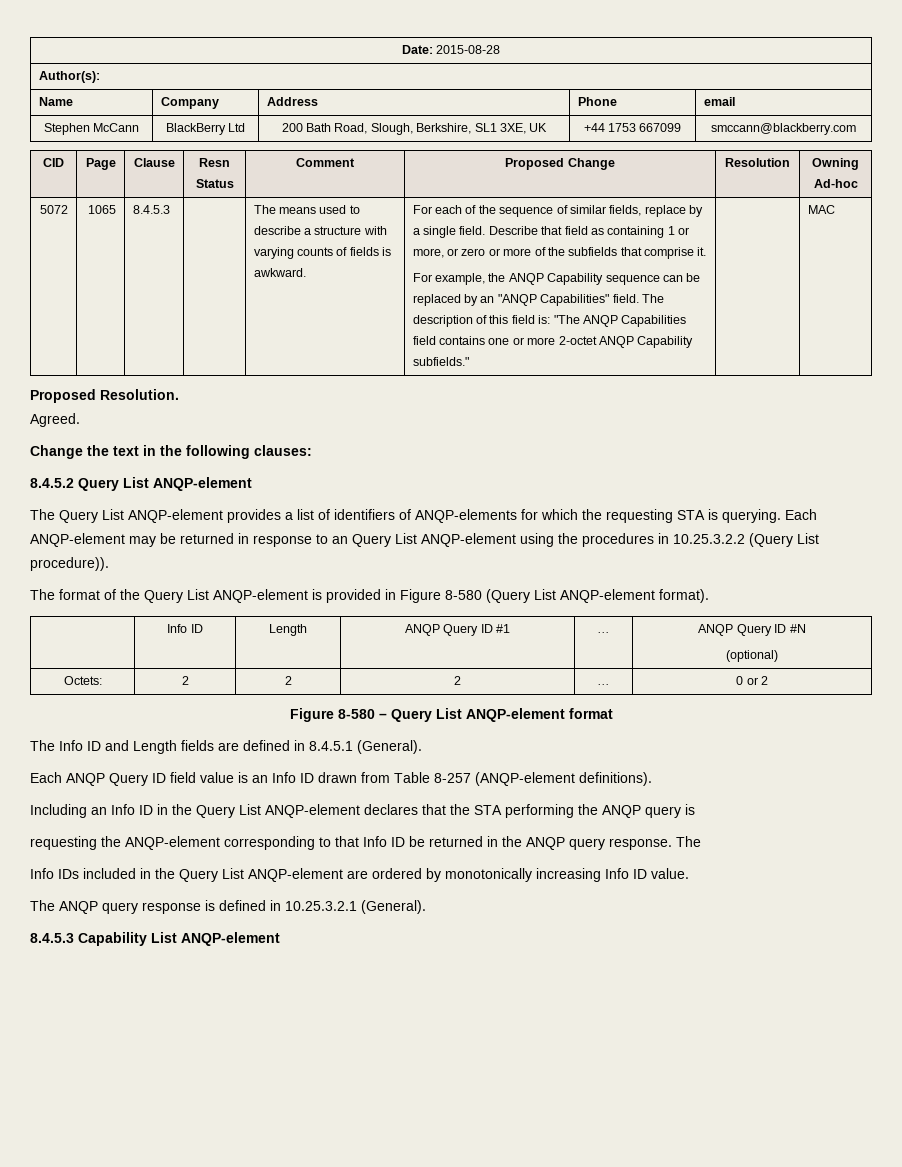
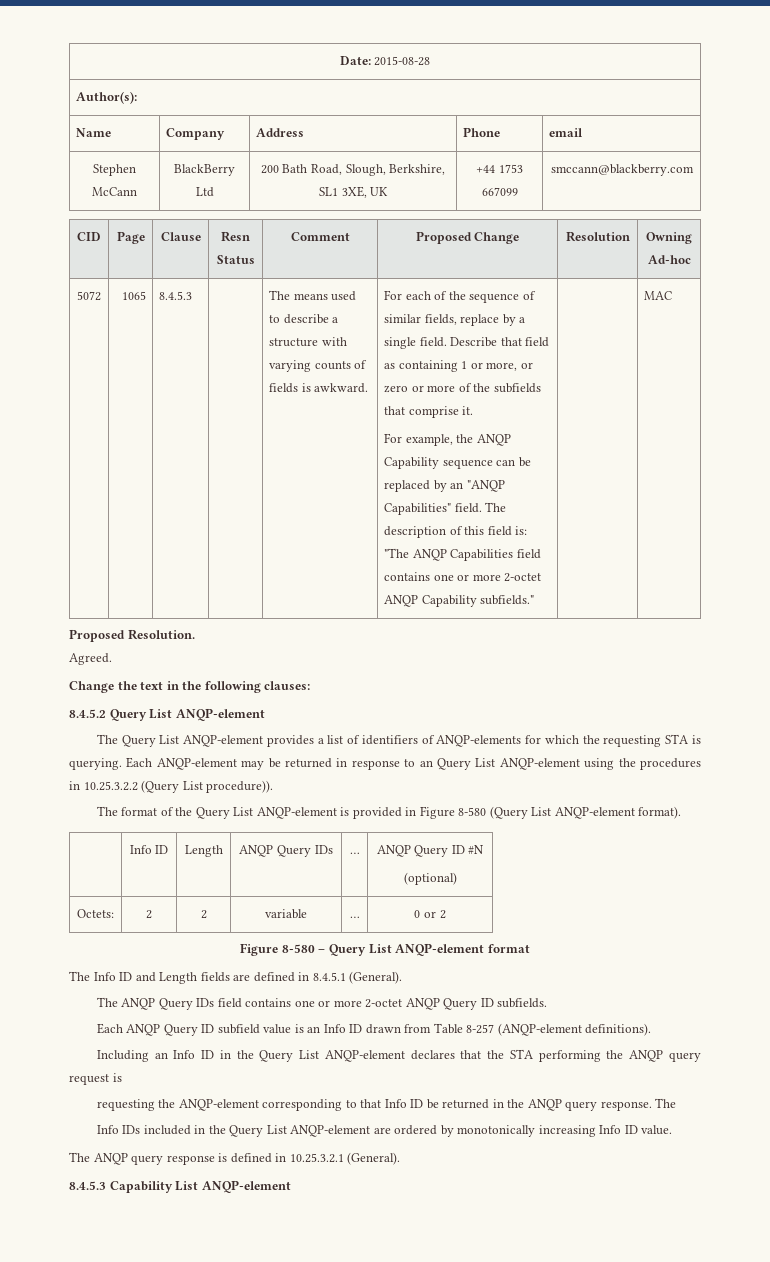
- | Info ID | Length | ANQP Query ID #1 | … | ANQP Query ID #N
+ | Info ID | Length | ANQP Query IDs | … | ANQP Query ID #N
- Octets: | 2 | 2 | 2 | … | 0 or 2
+ Octets: | 2 | 2 | variable | … | 0 or 2
+ The ANQP Query IDs field contains one or more 2-octet ANQP Query ID subfields.
- Each ANQP Query ID field value is an Info ID drawn from Table 8-257 (ANQP-element definitions).
+ Each ANQP Query ID subfield value is an Info ID drawn from Table 8-257 (ANQP-element definitions).
- Including an Info ID in the Query List ANQP-element declares that the STA performing the ANQP query is
+ Including an Info ID in the Query List ANQP-element declares that the STA performing the ANQP query request is

